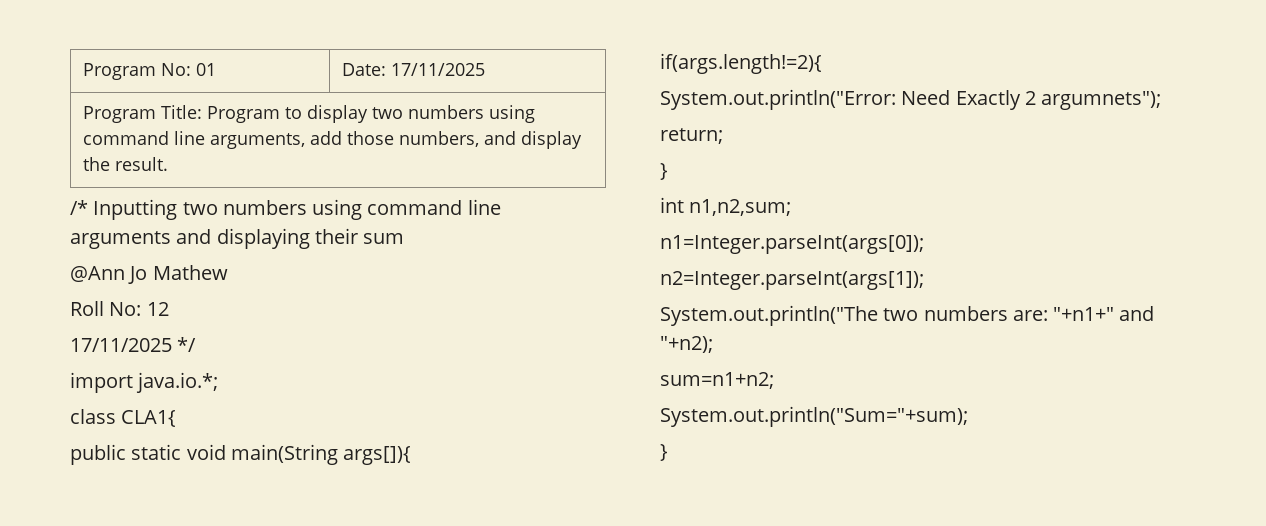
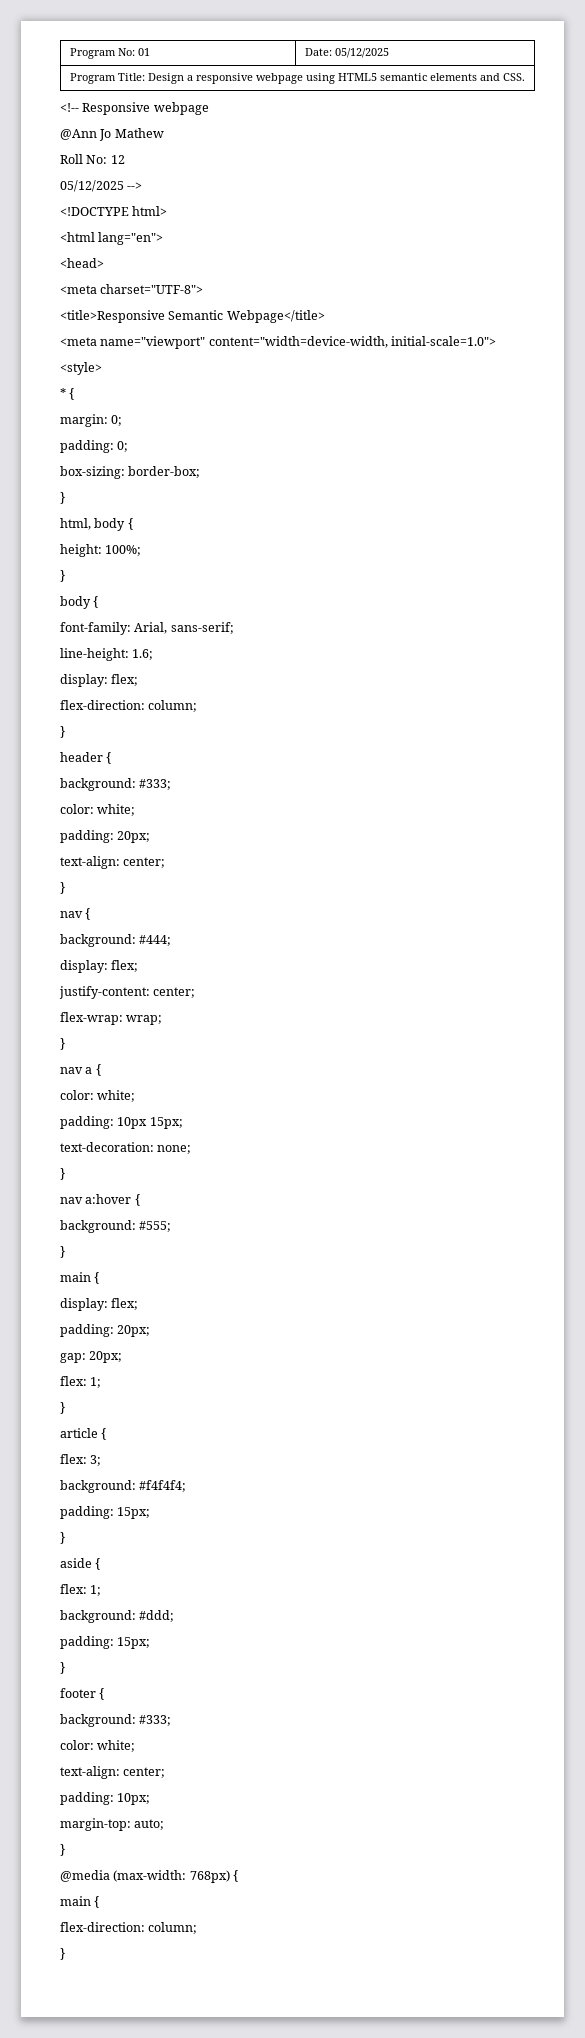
- Program No: 01 | Date: 17/11/2025
+ Program No: 01 | Date: 05/12/2025
- Program Title: Program to display two numbers using command line arguments, add those numbers, and display the result.
- /* Inputting two numbers using command line arguments and displaying their sum
+ Program Title: Design a responsive webpage using HTML5 semantic elements and CSS.
+ <!-- Responsive webpage
- 17/11/2025 */
- import java.io.*;
- class CLA1{
- public static void main(String args[]){
- if(args.length!=2){
- System.out.println("Error: Need Exactly 2 argumnets");
- return;
+ 05/12/2025 -->
+ <!DOCTYPE html>
+ <html lang="en">
+ <head>
+ <meta charset="UTF-8">
+ <title>Responsive Semantic Webpage</title>
+ <meta name="viewport" content="width=device-width, initial-scale=1.0">
+ <style>
+ * {
+ margin: 0;
+ padding: 0;
+ box-sizing: border-box;
  }
- int n1,n2,sum;
- n1=Integer.parseInt(args[0]);
- n2=Integer.parseInt(args[1]);
- System.out.println("The two numbers are: "+n1+" and "+n2);
- sum=n1+n2;
- System.out.println("Sum="+sum);
+ html, body {
+ height: 100%;
+ }
+ body {
+ font-family: Arial, sans-serif;
+ line-height: 1.6;
+ display: flex;
+ flex-direction: column;
+ }
+ header {
+ background: #333;
+ color: white;
+ padding: 20px;
+ text-align: center;
+ }
+ nav {
+ background: #444;
+ display: flex;
+ justify-content: center;
+ flex-wrap: wrap;
+ }
+ nav a {
+ color: white;
+ padding: 10px 15px;
+ text-decoration: none;
+ }
+ nav a:hover {
+ background: #555;
+ }
+ main {
+ display: flex;
+ padding: 20px;
+ gap: 20px;
+ flex: 1;
+ }
+ article {
+ flex: 3;
+ background: #f4f4f4;
+ padding: 15px;
+ }
+ aside {
+ flex: 1;
+ background: #ddd;
+ padding: 15px;
+ }
+ footer {
+ background: #333;
+ color: white;
+ text-align: center;
+ padding: 10px;
+ margin-top: auto;
+ }
+ @media (max-width: 768px) {
+ main {
+ flex-direction: column;

